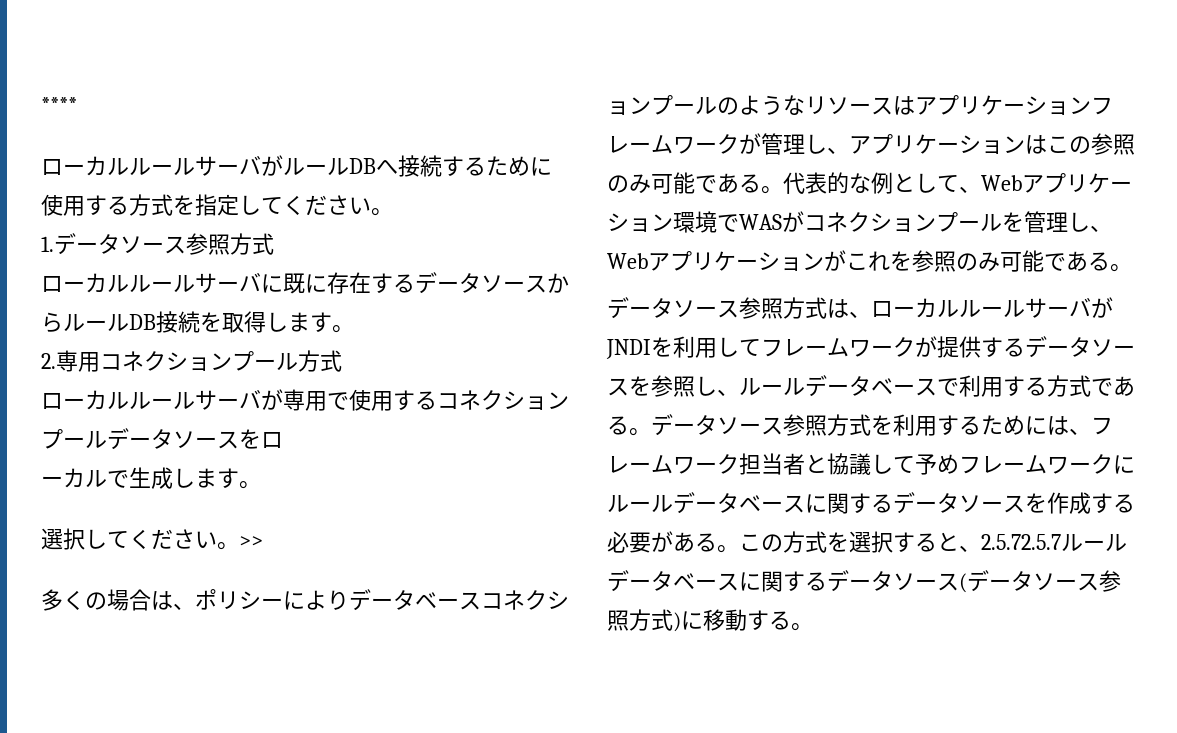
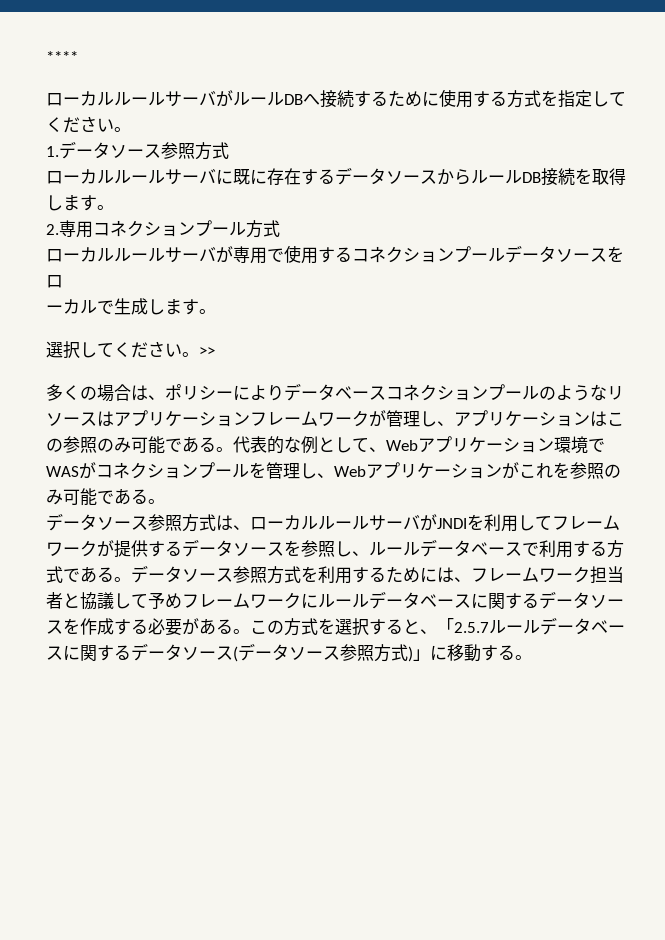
- この方式を選択すると、2.5.72.5.7ルールデータベースに関するデータソース(データソース参照方式)に移動する。
+ この方式を選択すると、「2.5.7ルールデータベースに関するデータソース(データソース参照方式)」に移動する。

